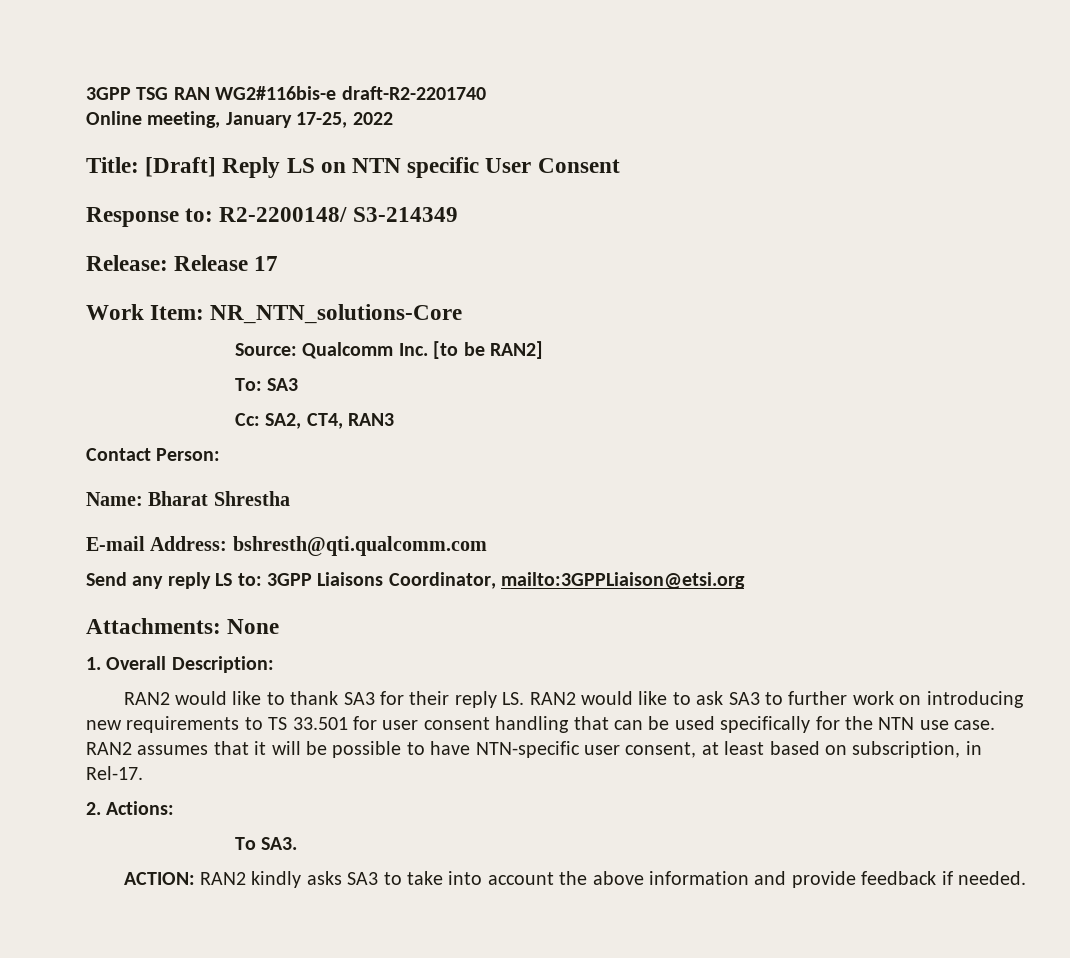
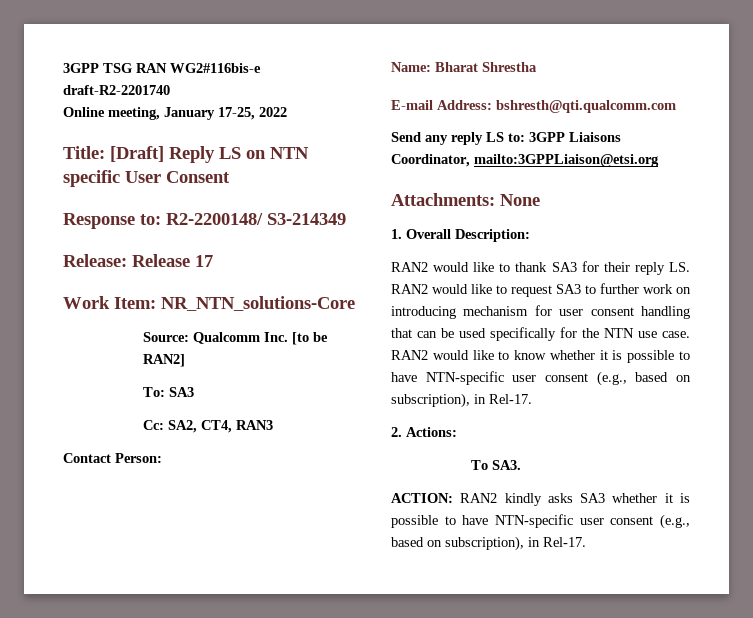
- RAN2 would like to thank SA3 for their reply LS. RAN2 would like to ask SA3 to further work on introducing new requirements to TS 33.501 for user consent handling that can be used specifically for the NTN use case.
+ RAN2 would like to thank SA3 for their reply LS. RAN2 would like to request SA3 to further work on introducing mechanism for user consent handling that can be used specifically for the NTN use case.
- RAN2 assumes that it will be possible to have NTN-specific user consent, at least based on subscription, in Rel-17.
+ RAN2 would like to know whether it is possible to have NTN-specific user consent (e.g., based on subscription), in Rel-17.
- ACTION: RAN2 kindly asks SA3 to take into account the above information and provide feedback if needed.
+ ACTION: RAN2 kindly asks SA3 whether it is possible to have NTN-specific user consent (e.g., based on subscription), in Rel-17.

